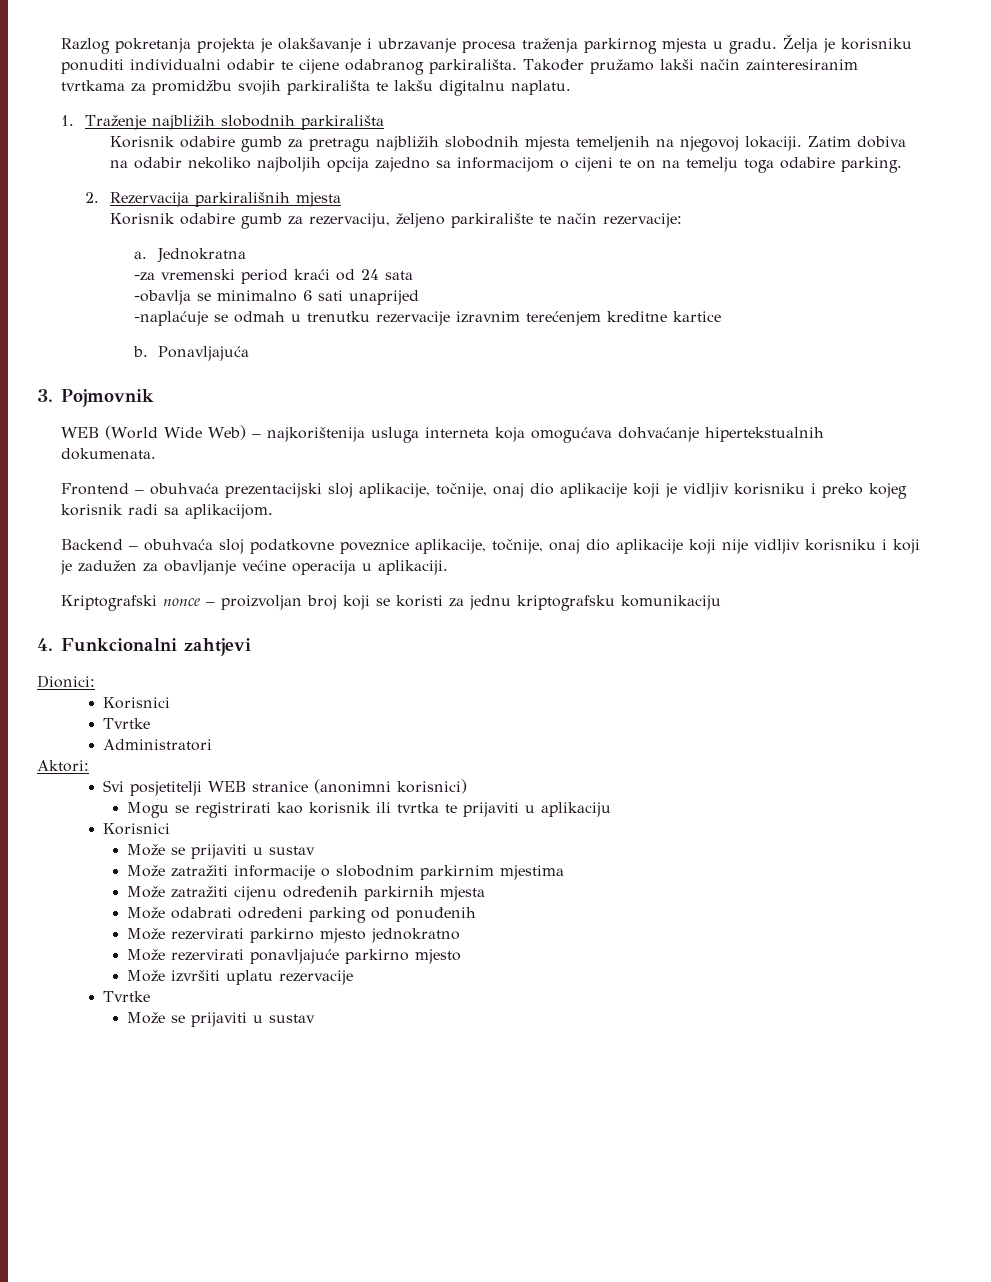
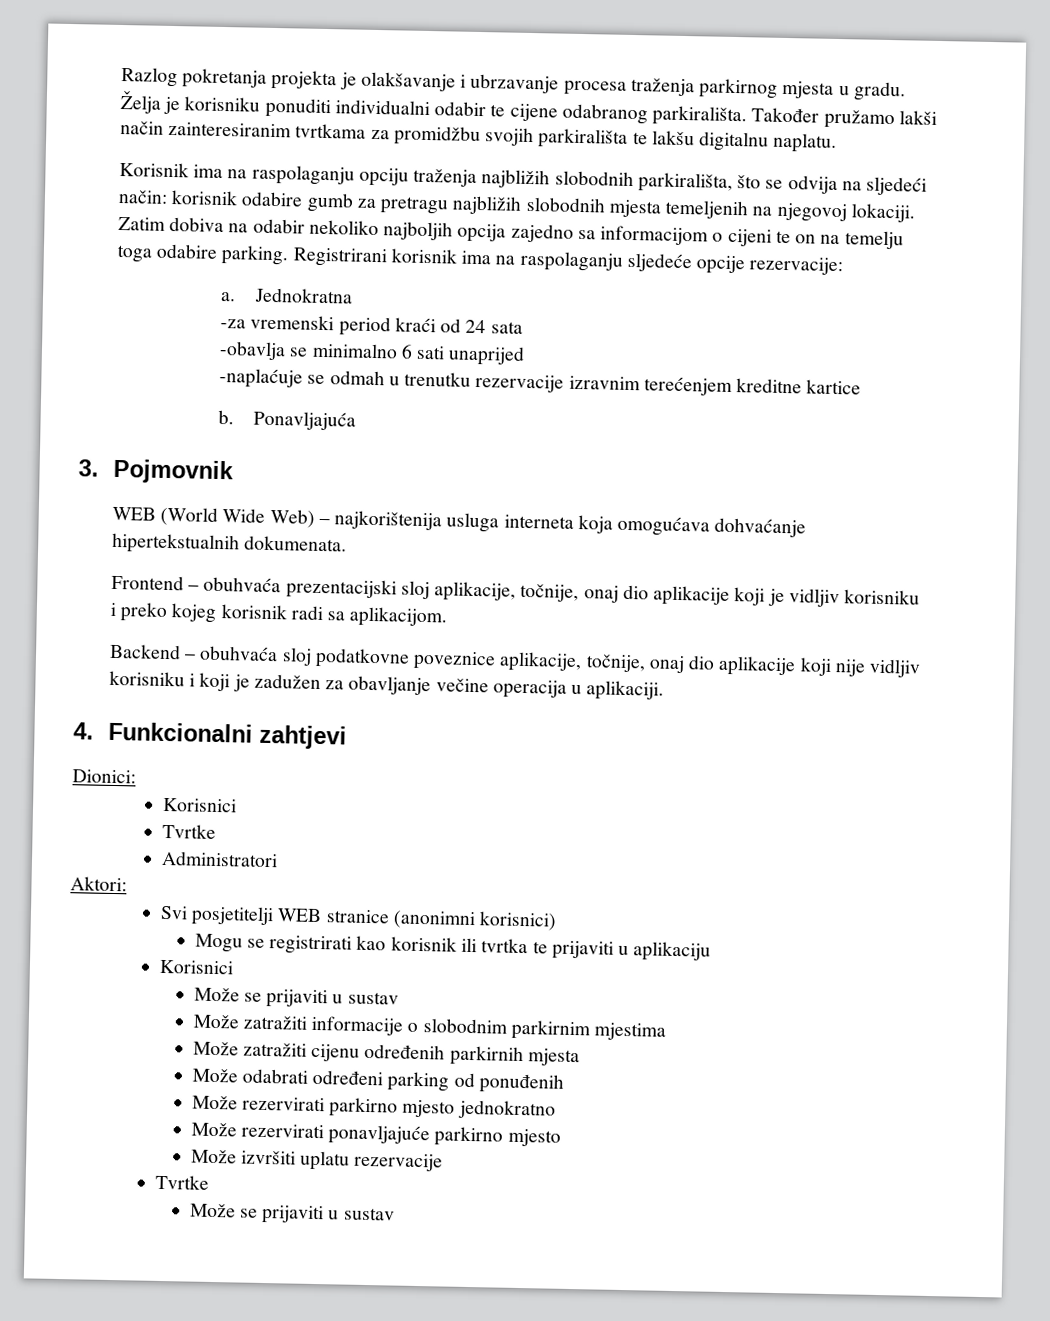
- 1. Traženje najbližih slobodnih parkirališta
- Korisnik odabire gumb za pretragu najbližih slobodnih mjesta temeljenih na njegovoj lokaciji.
+ Korisnik ima na raspolaganju opciju traženja najbližih slobodnih parkirališta, što se odvija na sljedeći način: korisnik odabire gumb za pretragu najbližih slobodnih mjesta temeljenih na njegovoj lokaciji.
- Zatim dobiva na odabir nekoliko najboljih opcija zajedno sa informacijom o cijeni te on na temelju toga odabire parking.
- 2. Rezervacija parkirališnih mjesta
- Korisnik odabire gumb za rezervaciju, željeno parkiralište te način rezervacije:
+ Zatim dobiva na odabir nekoliko najboljih opcija zajedno sa informacijom o cijeni te on na temelju toga odabire parking. Registrirani korisnik ima na raspolaganju sljedeće opcije rezervacije:
- Backend – obuhvaća sloj podatkovne poveznice aplikacije, točnije, onaj dio aplikacije koji nije vidljiv korisniku i koji je zadužen za obavljanje većine operacija u aplikaciji.
+ Backend – obuhvaća sloj podatkovne poveznice aplikacije, točnije, onaj dio aplikacije koji nije vidljiv korisniku i koji je zadužen za obavljanje večine operacija u aplikaciji.
- Kriptografski nonce – proizvoljan broj koji se koristi za jednu kriptografsku komunikaciju

